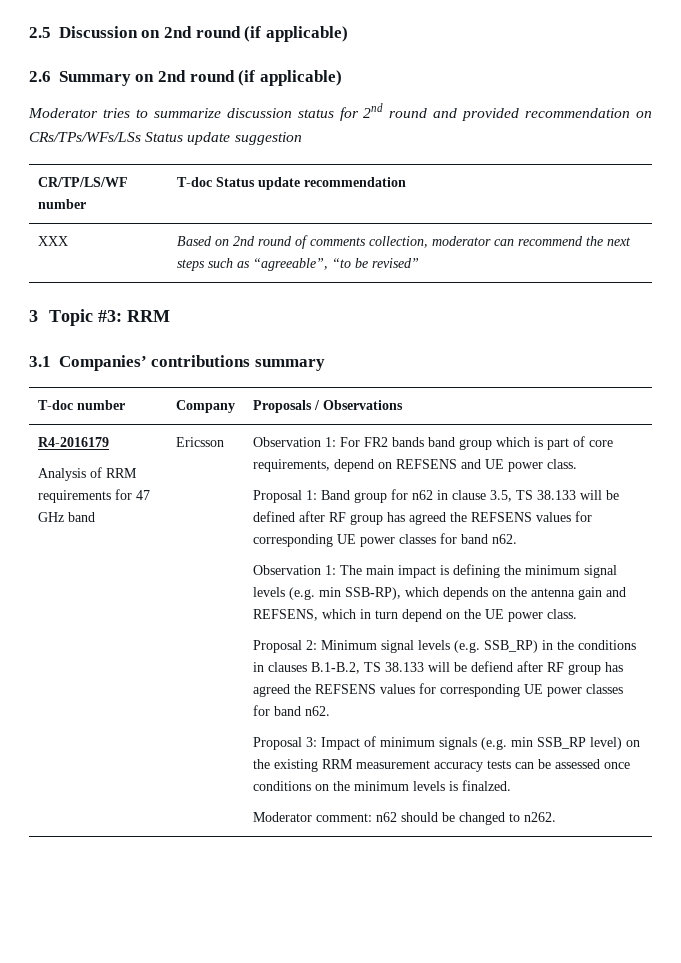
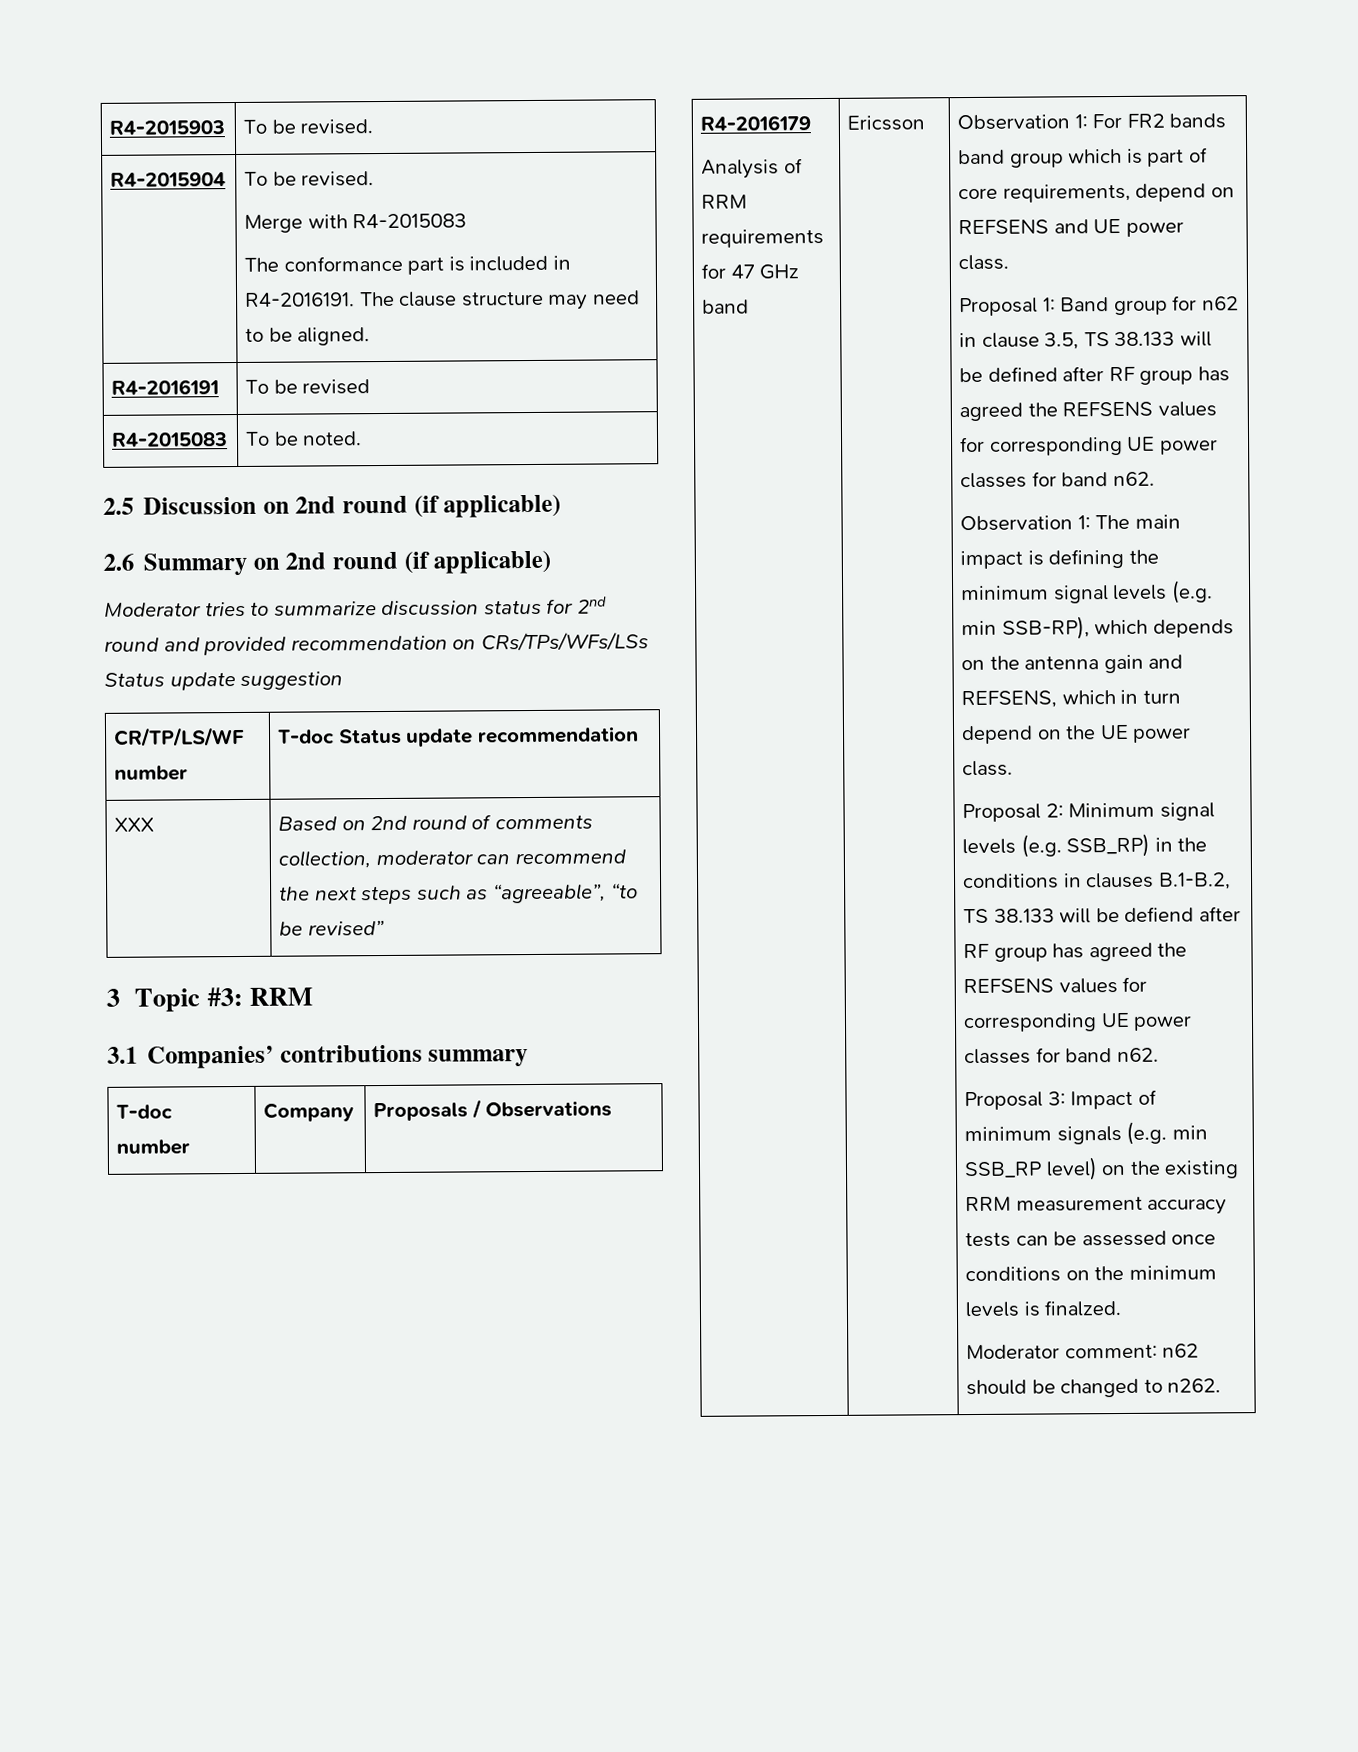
+ R4-2015903 | To be revised.
+ R4-2015904 | To be revised.
+ Merge with R4-2015083
+ The conformance part is included in R4-2016191. The clause structure may need to be aligned.
+ R4-2016191 | To be revised
+ R4-2015083 | To be noted.

